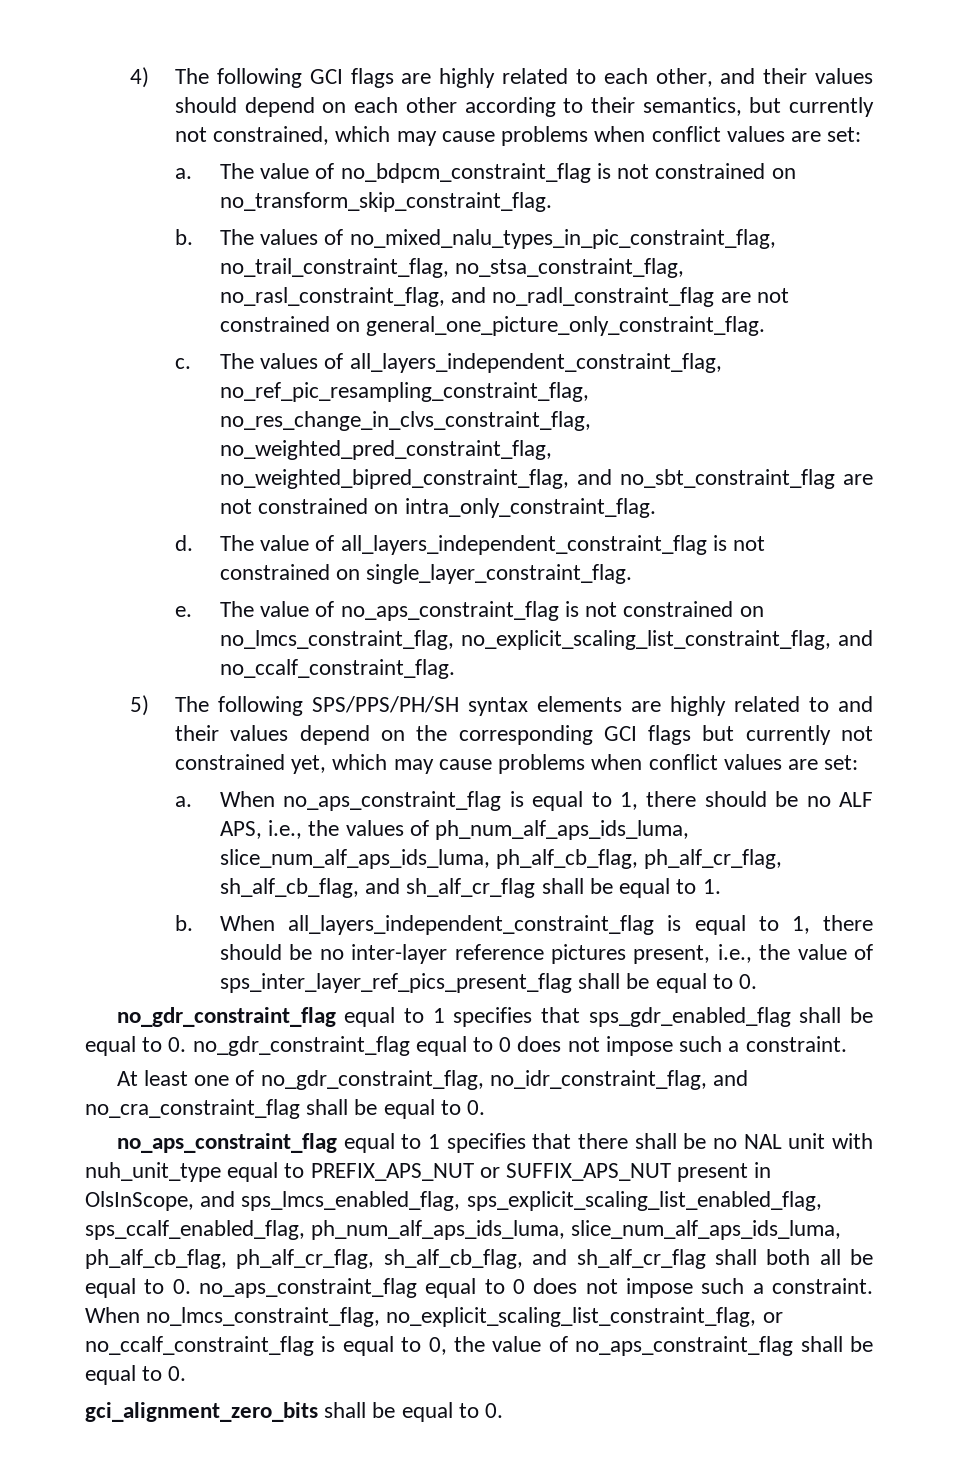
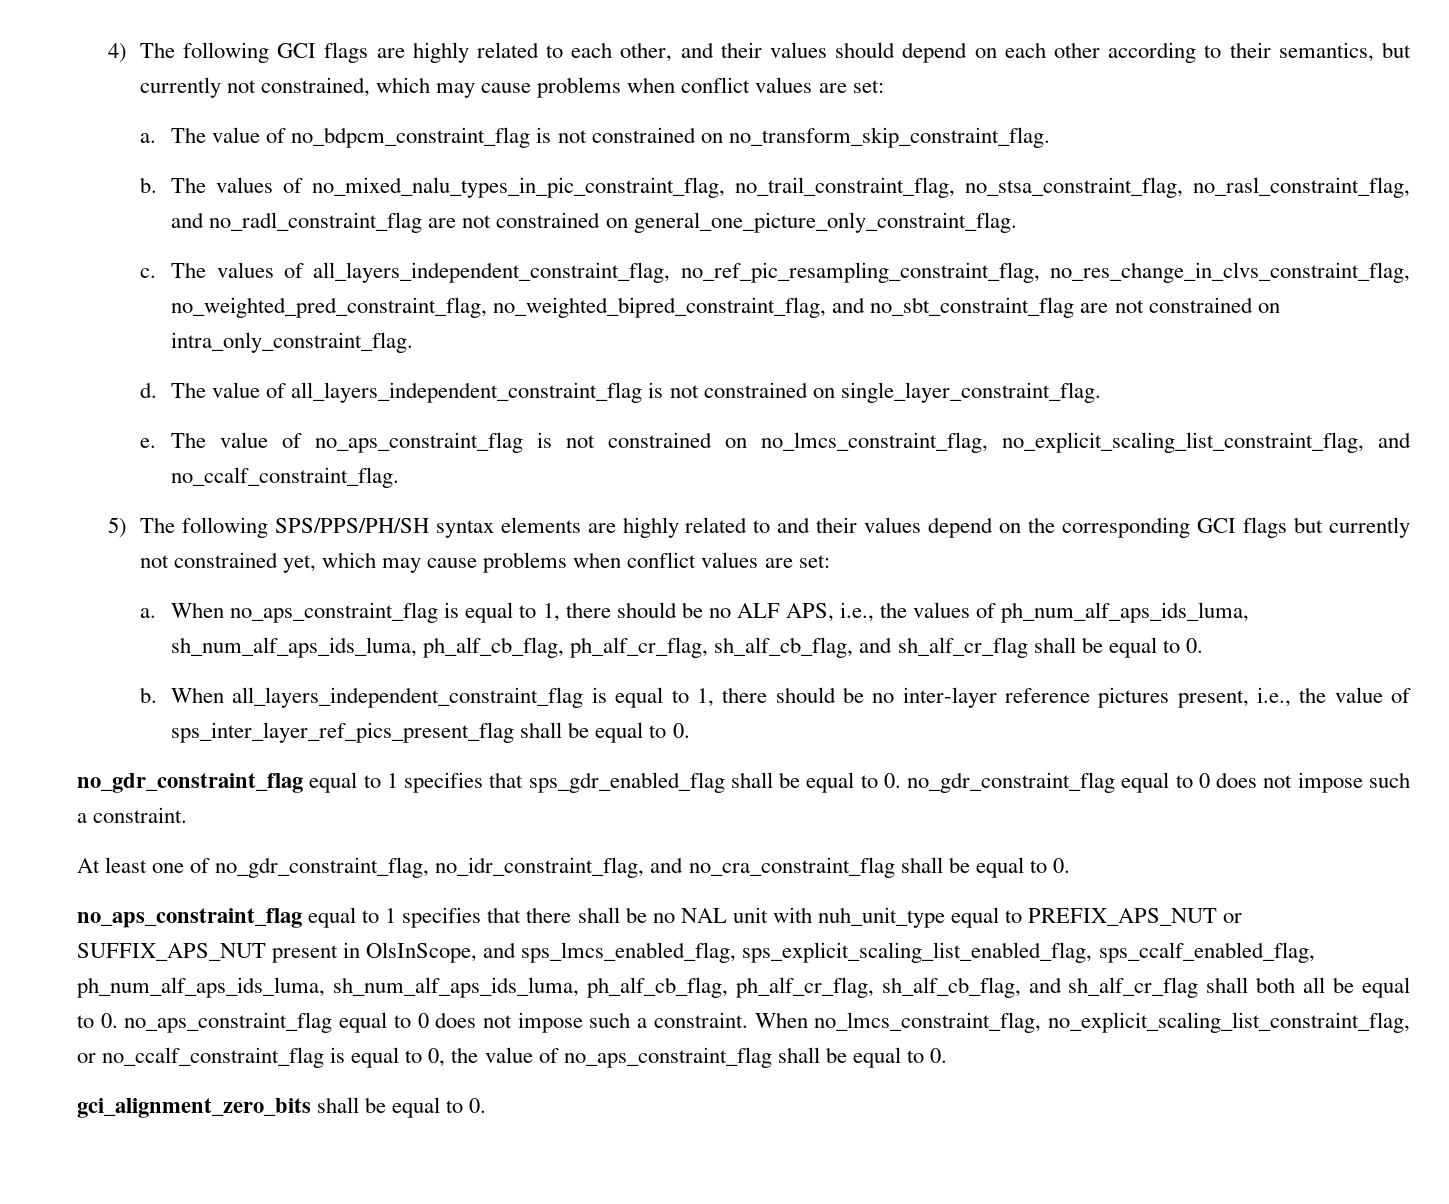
- When no_aps_constraint_flag is equal to 1, there should be no ALF APS, i.e., the values of ph_num_alf_aps_ids_luma, slice_num_alf_aps_ids_luma, ph_alf_cb_flag, ph_alf_cr_flag, sh_alf_cb_flag, and sh_alf_cr_flag shall be equal to 1.
+ When no_aps_constraint_flag is equal to 1, there should be no ALF APS, i.e., the values of ph_num_alf_aps_ids_luma, sh_num_alf_aps_ids_luma, ph_alf_cb_flag, ph_alf_cr_flag, sh_alf_cb_flag, and sh_alf_cr_flag shall be equal to 0.
- no_aps_constraint_flag equal to 1 specifies that there shall be no NAL unit with nuh_unit_type equal to PREFIX_APS_NUT or SUFFIX_APS_NUT present in OlsInScope, and sps_lmcs_enabled_flag, sps_explicit_scaling_list_enabled_flag, sps_ccalf_enabled_flag, ph_num_alf_aps_ids_luma, slice_num_alf_aps_ids_luma, ph_alf_cb_flag, ph_alf_cr_flag, sh_alf_cb_flag, and sh_alf_cr_flag shall both all be equal to 0. no_aps_constraint_flag equal to 0 does not impose such a constraint.
+ no_aps_constraint_flag equal to 1 specifies that there shall be no NAL unit with nuh_unit_type equal to PREFIX_APS_NUT or SUFFIX_APS_NUT present in OlsInScope, and sps_lmcs_enabled_flag, sps_explicit_scaling_list_enabled_flag, sps_ccalf_enabled_flag, ph_num_alf_aps_ids_luma, sh_num_alf_aps_ids_luma, ph_alf_cb_flag, ph_alf_cr_flag, sh_alf_cb_flag, and sh_alf_cr_flag shall both all be equal to 0. no_aps_constraint_flag equal to 0 does not impose such a constraint.

